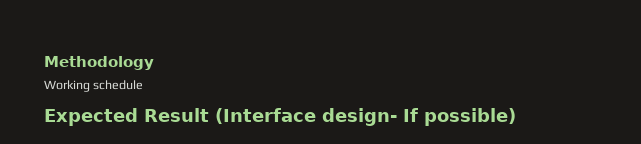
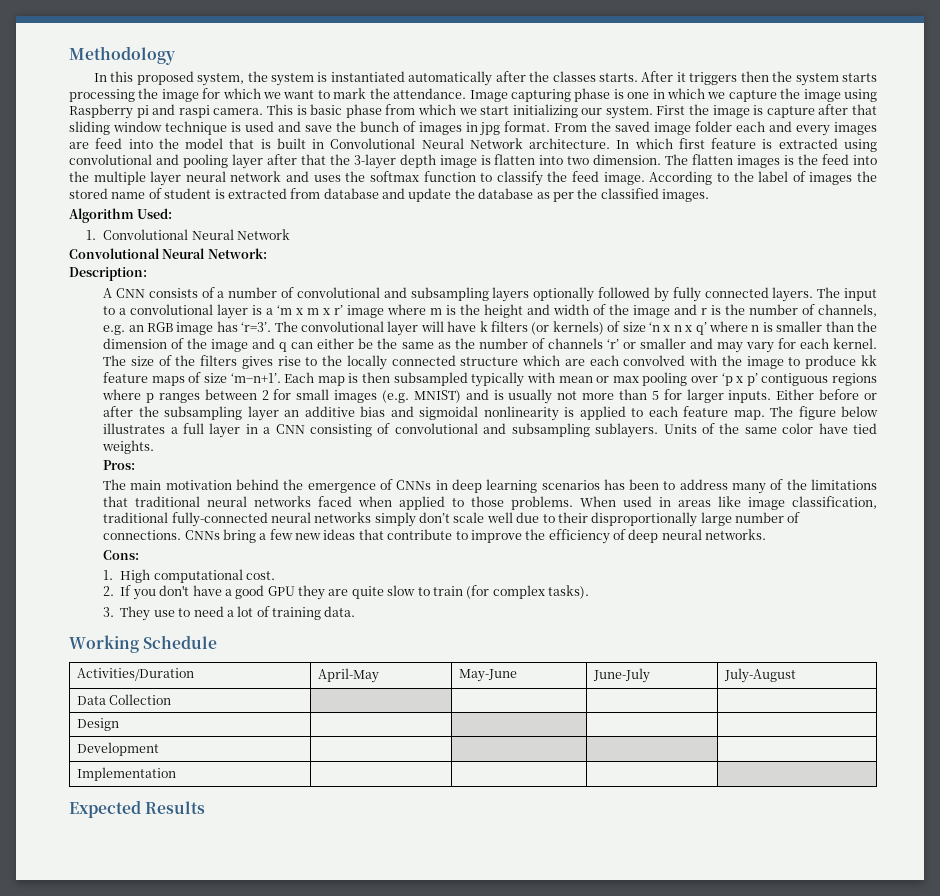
- Working schedule
- Expected Result (Interface design- If possible)
+ In this proposed system, the system is instantiated automatically after the classes starts. After it triggers then the system starts processing the image for which we want to mark the attendance. Image capturing phase is one in which we capture the image using Raspberry pi and raspi camera. This is basic phase from which we start initializing our system. First the image is capture after that sliding window technique is used and save the bunch of images in jpg format. From the saved image folder each and every images are feed into the model that is built in Convolutional Neural Network architecture. In which first feature is extracted using convolutional and pooling layer after that the 3-layer depth image is flatten into two dimension. The flatten images is the feed into the multiple layer neural network and uses the softmax function to classify the feed image. According to the label of images the stored name of student is extracted from database and update the database as per the classified images.
+ Algorithm Used:
+ 1. Convolutional Neural Network
+ Convolutional Neural Network:
+ Description:
+ A CNN consists of a number of convolutional and subsampling layers optionally followed by fully connected layers. The input to a convolutional layer is a ‘m x m x r’ image where m is the height and width of the image and r is the number of channels, e.g. an RGB image has ‘r=3’. The convolutional layer will have k filters (or kernels) of size ‘n x n x q’ where n is smaller than the dimension of the image and q can either be the same as the number of channels ‘r’ or smaller and may vary for each kernel. The size of the filters gives rise to the locally connected structure which are each convolved with the image to produce kk feature maps of size ‘m−n+1’. Each map is then subsampled typically with mean or max pooling over ‘p x p’ contiguous regions where p ranges between 2 for small images (e.g. MNIST) and is usually not more than 5 for larger inputs. Either before or after the subsampling layer an additive bias and sigmoidal nonlinearity is applied to each feature map. The figure below illustrates a full layer in a CNN consisting of convolutional and subsampling sublayers. Units of the same color have tied weights.
+ Pros:
+ The main motivation behind the emergence of CNNs in deep learning scenarios has been to address many of the limitations that traditional neural networks faced when applied to those problems. When used in areas like image classification, traditional fully-connected neural networks simply don’t scale well due to their disproportionally large number of connections. CNNs bring a few new ideas that contribute to improve the efficiency of deep neural networks.
+ Cons:
+ 1. High computational cost.
+ 2. If you don't have a good GPU they are quite slow to train (for complex tasks).
+ 3. They use to need a lot of training data.
+ Working Schedule
+ Activities/Duration | April-May | May-June | June-July | July-August
+ Data Collection | | | |
+ Design | | | |
+ Development | | | |
+ Implementation | | | |
+ Expected Results

